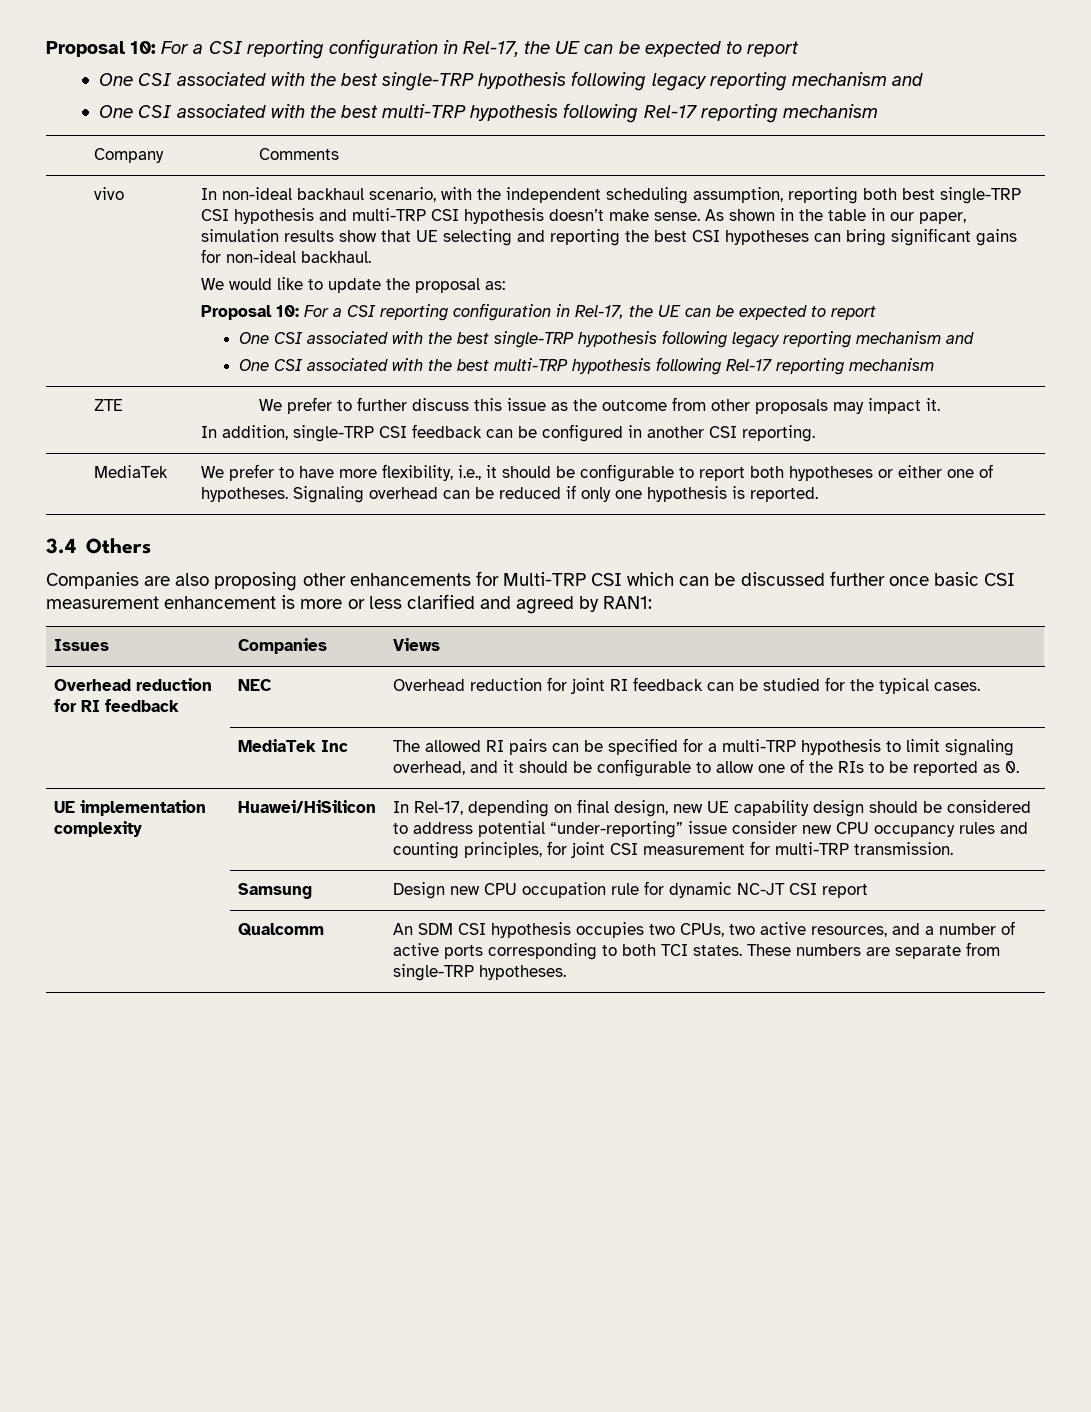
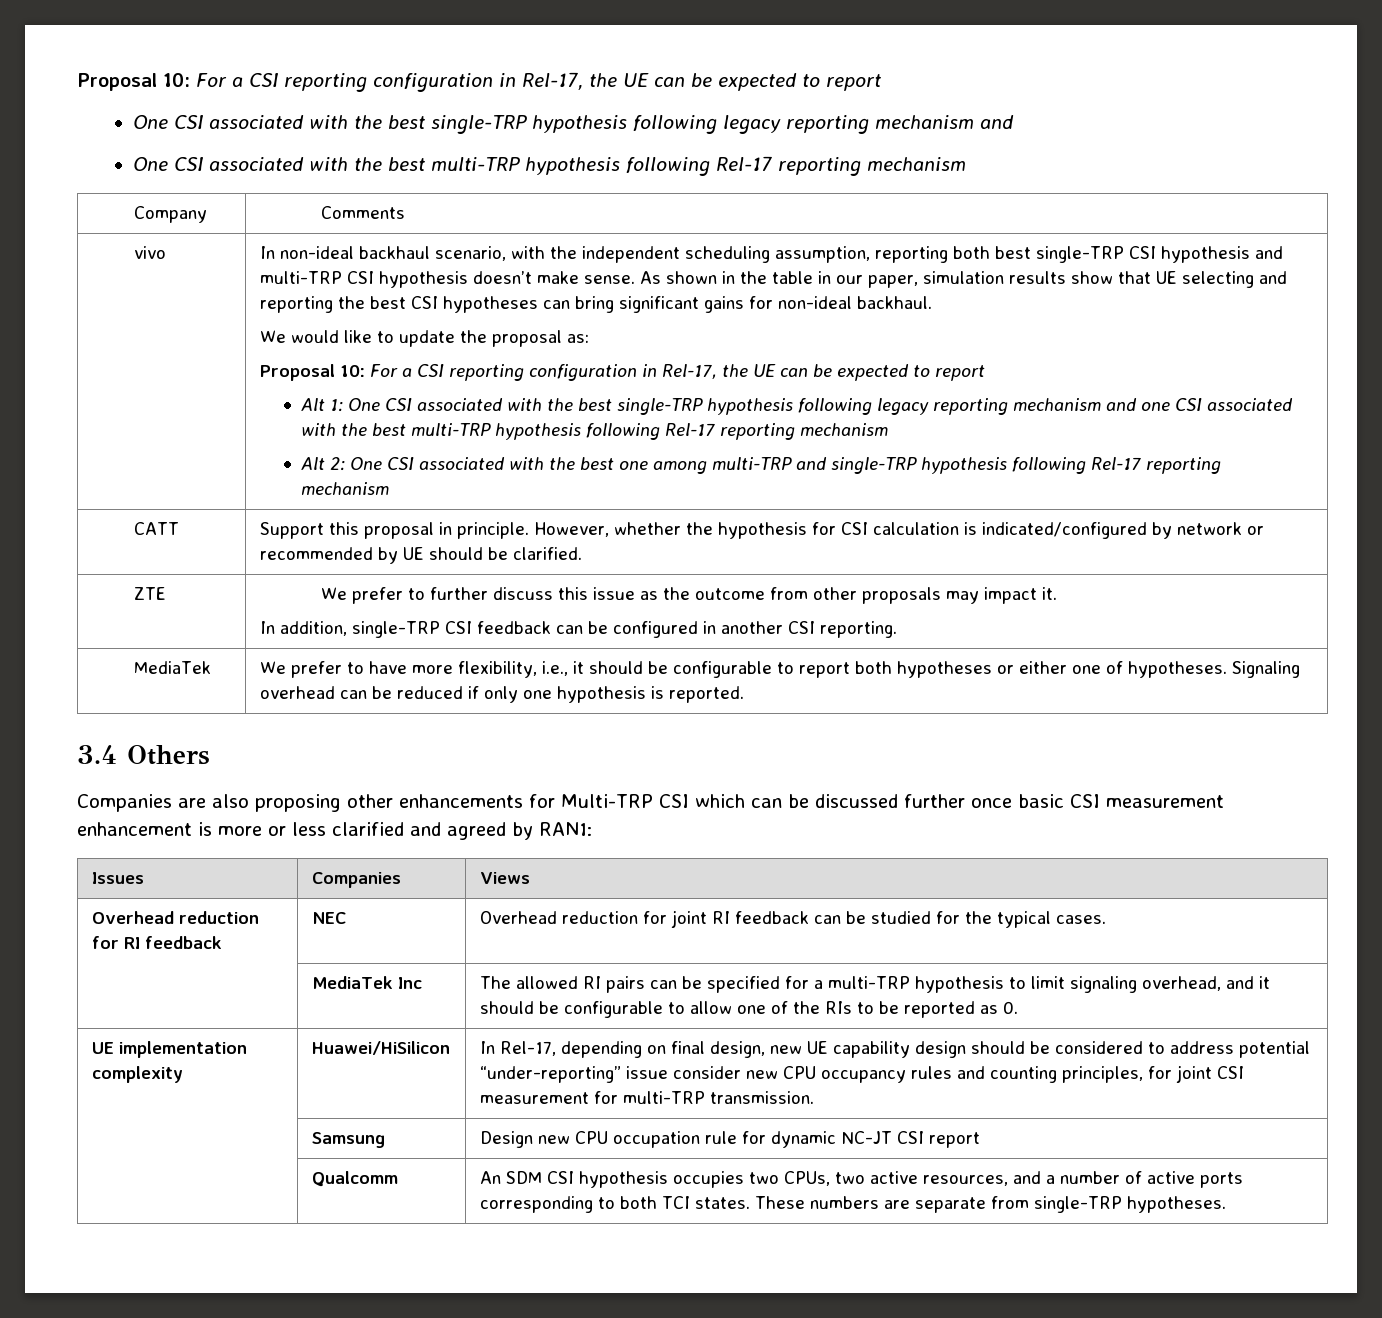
  We would like to update the proposal as:
  Proposal 10: For a CSI reporting configuration in Rel-17, the UE can be expected to report
- One CSI associated with the best single-TRP hypothesis following legacy reporting mechanism and
- One CSI associated with the best multi-TRP hypothesis following Rel-17 reporting mechanism
+ Alt 1: One CSI associated with the best single-TRP hypothesis following legacy reporting mechanism and one CSI associated with the best multi-TRP hypothesis following Rel-17 reporting mechanism
+ Alt 2: One CSI associated with the best one among multi-TRP and single-TRP hypothesis following Rel-17 reporting mechanism
+ CATT | Support this proposal in principle. However, whether the hypothesis for CSI calculation is indicated/configured by network or recommended by UE should be clarified.

